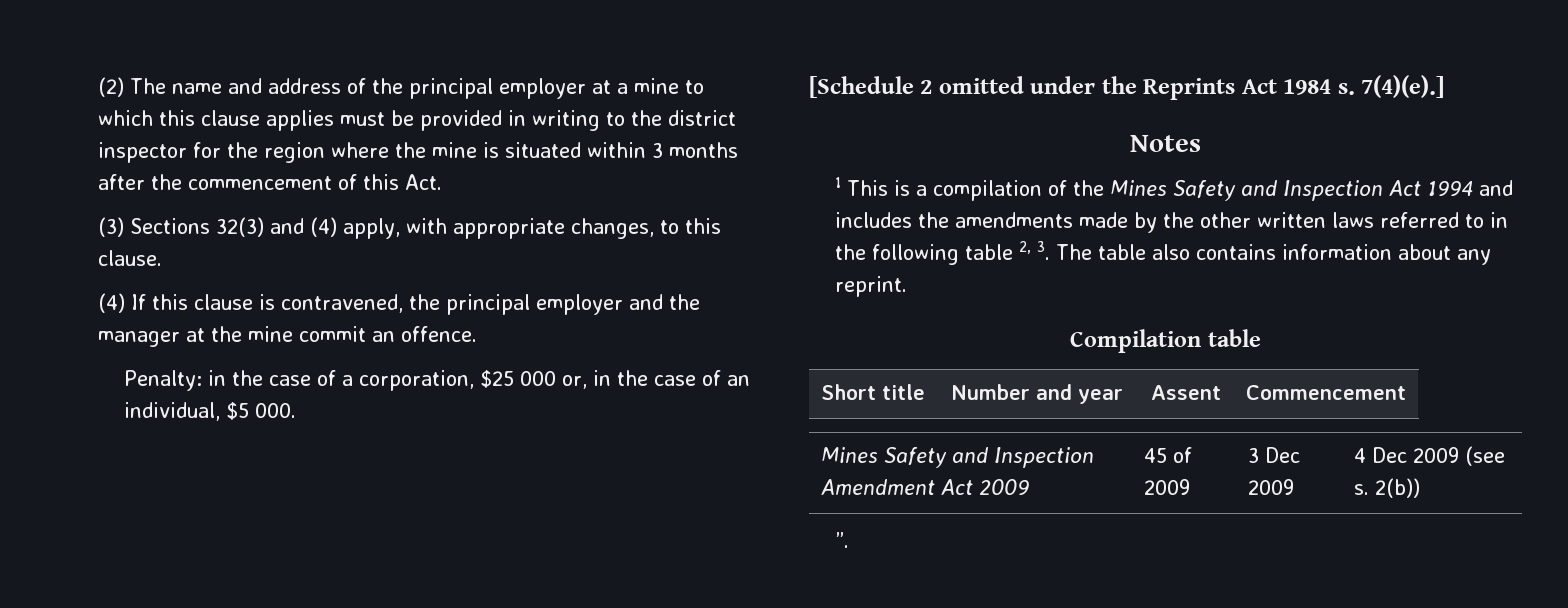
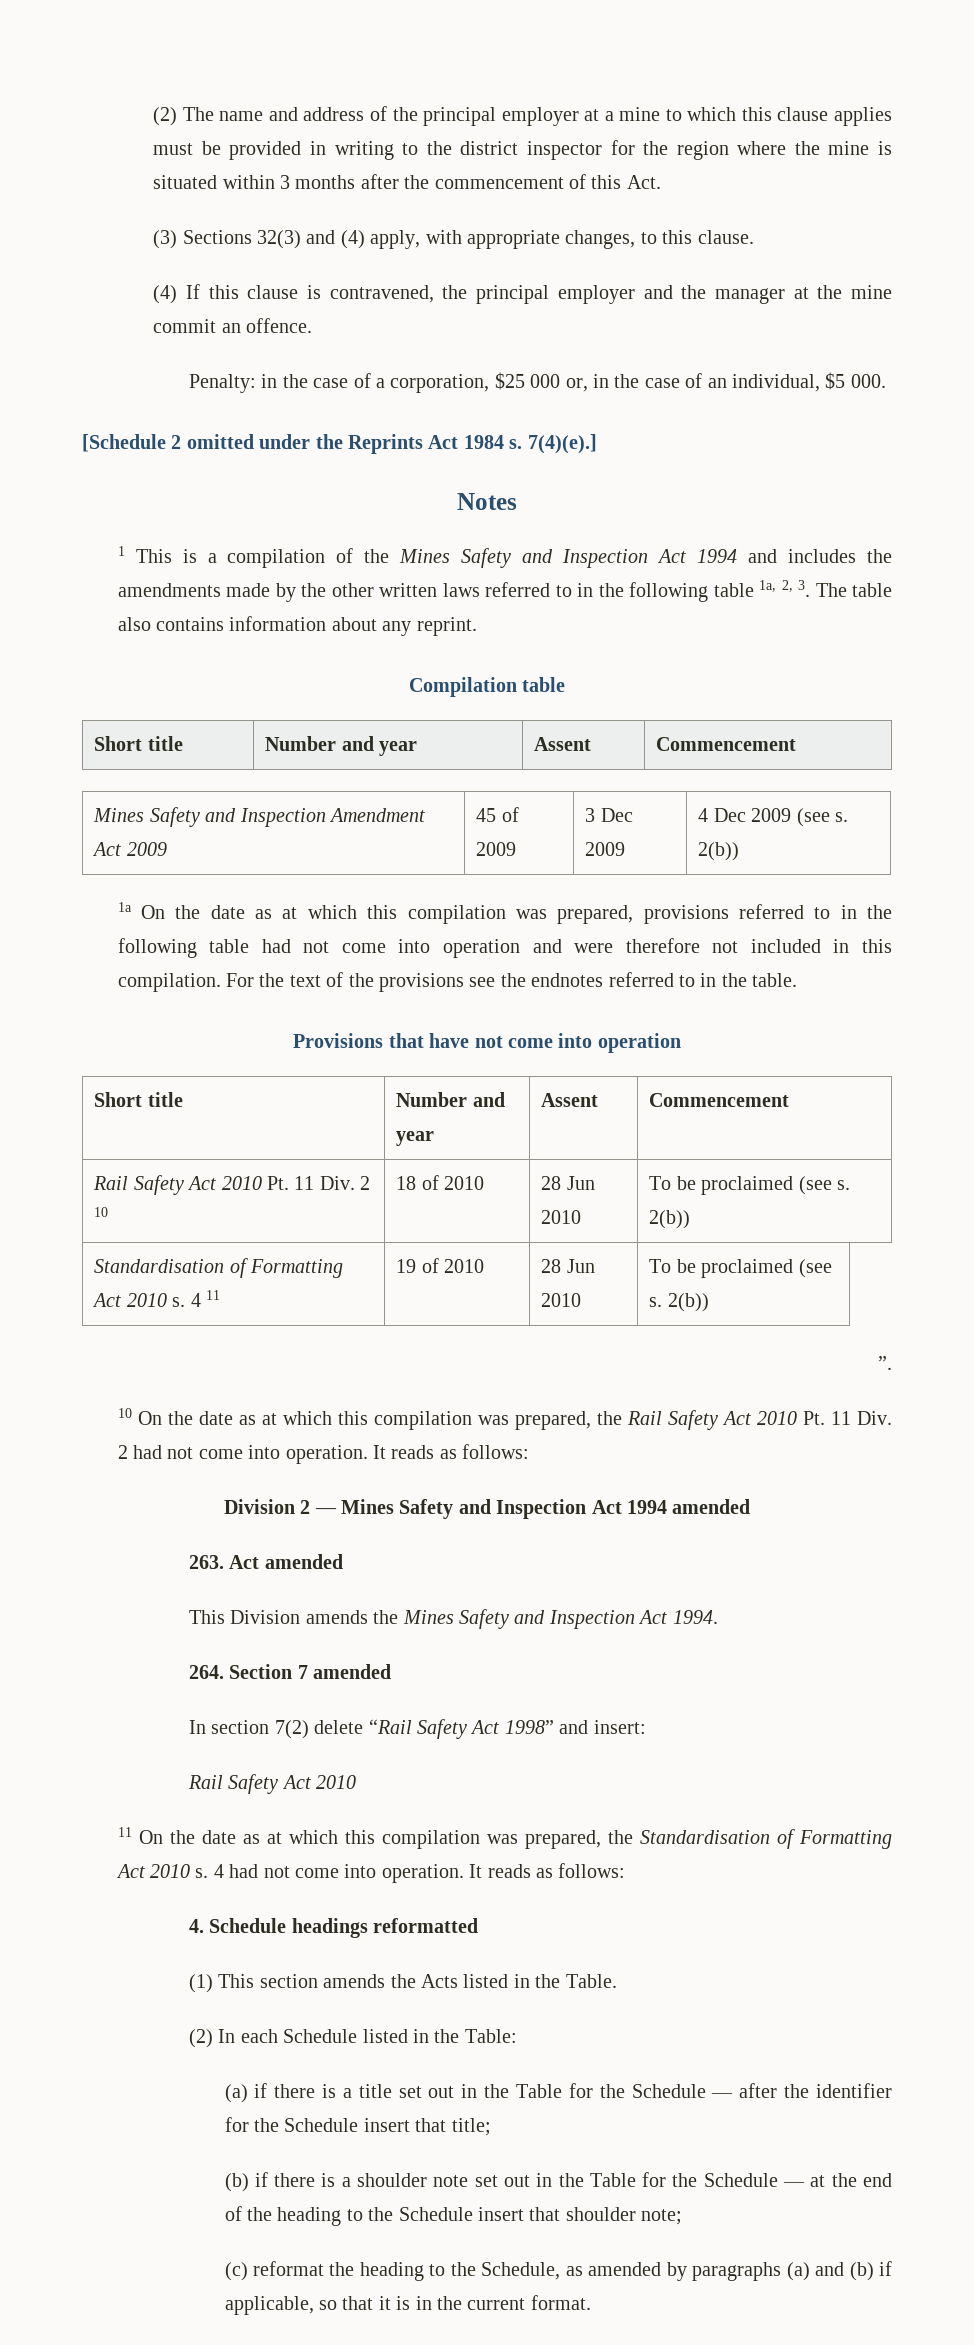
- 1 This is a compilation of the Mines Safety and Inspection Act 1994 and includes the amendments made by the other written laws referred to in the following table 2, 3. The table also contains information about any reprint.
+ 1 This is a compilation of the Mines Safety and Inspection Act 1994 and includes the amendments made by the other written laws referred to in the following table 1a, 2, 3. The table also contains information about any reprint.
+ 1a On the date as at which this compilation was prepared, provisions referred to in the following table had not come into operation and were therefore not included in this compilation. For the text of the provisions see the endnotes referred to in the table.
+ Provisions that have not come into operation
+ Short title | Number and year | Assent | Commencement
+ Rail Safety Act 2010 Pt. 11 Div. 2 10 | 18 of 2010 | 28 Jun 2010 | To be proclaimed (see s. 2(b))
+ Standardisation of Formatting Act 2010 s. 4 11 | 19 of 2010 | 28 Jun 2010 | To be proclaimed (see s. 2(b))
  ”.
+ 10 On the date as at which this compilation was prepared, the Rail Safety Act 2010 Pt. 11 Div. 2 had not come into operation. It reads as follows:
+ Division 2 — Mines Safety and Inspection Act 1994 amended
+ 263. Act amended
+ This Division amends the Mines Safety and Inspection Act 1994.
+ 264. Section 7 amended
+ In section 7(2) delete “Rail Safety Act 1998” and insert:
+ Rail Safety Act 2010
+ 11 On the date as at which this compilation was prepared, the Standardisation of Formatting Act 2010 s. 4 had not come into operation. It reads as follows:
+ 4. Schedule headings reformatted
+ (1) This section amends the Acts listed in the Table.
+ (2) In each Schedule listed in the Table:
+ (a) if there is a title set out in the Table for the Schedule — after the identifier for the Schedule insert that title;
+ (b) if there is a shoulder note set out in the Table for the Schedule — at the end of the heading to the Schedule insert that shoulder note;
+ (c) reformat the heading to the Schedule, as amended by paragraphs (a) and (b) if applicable, so that it is in the current format.

